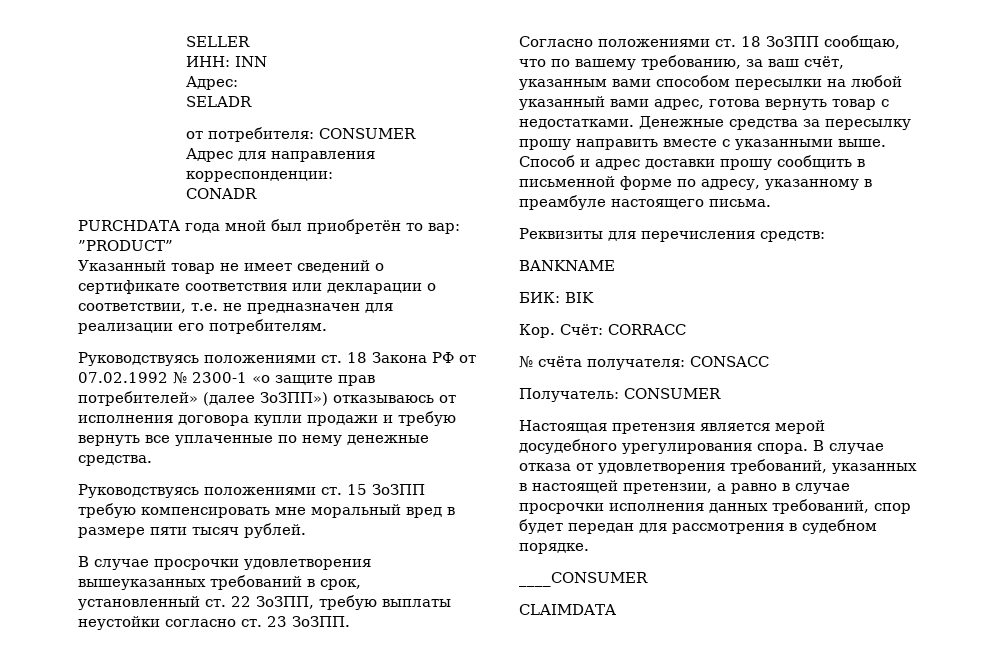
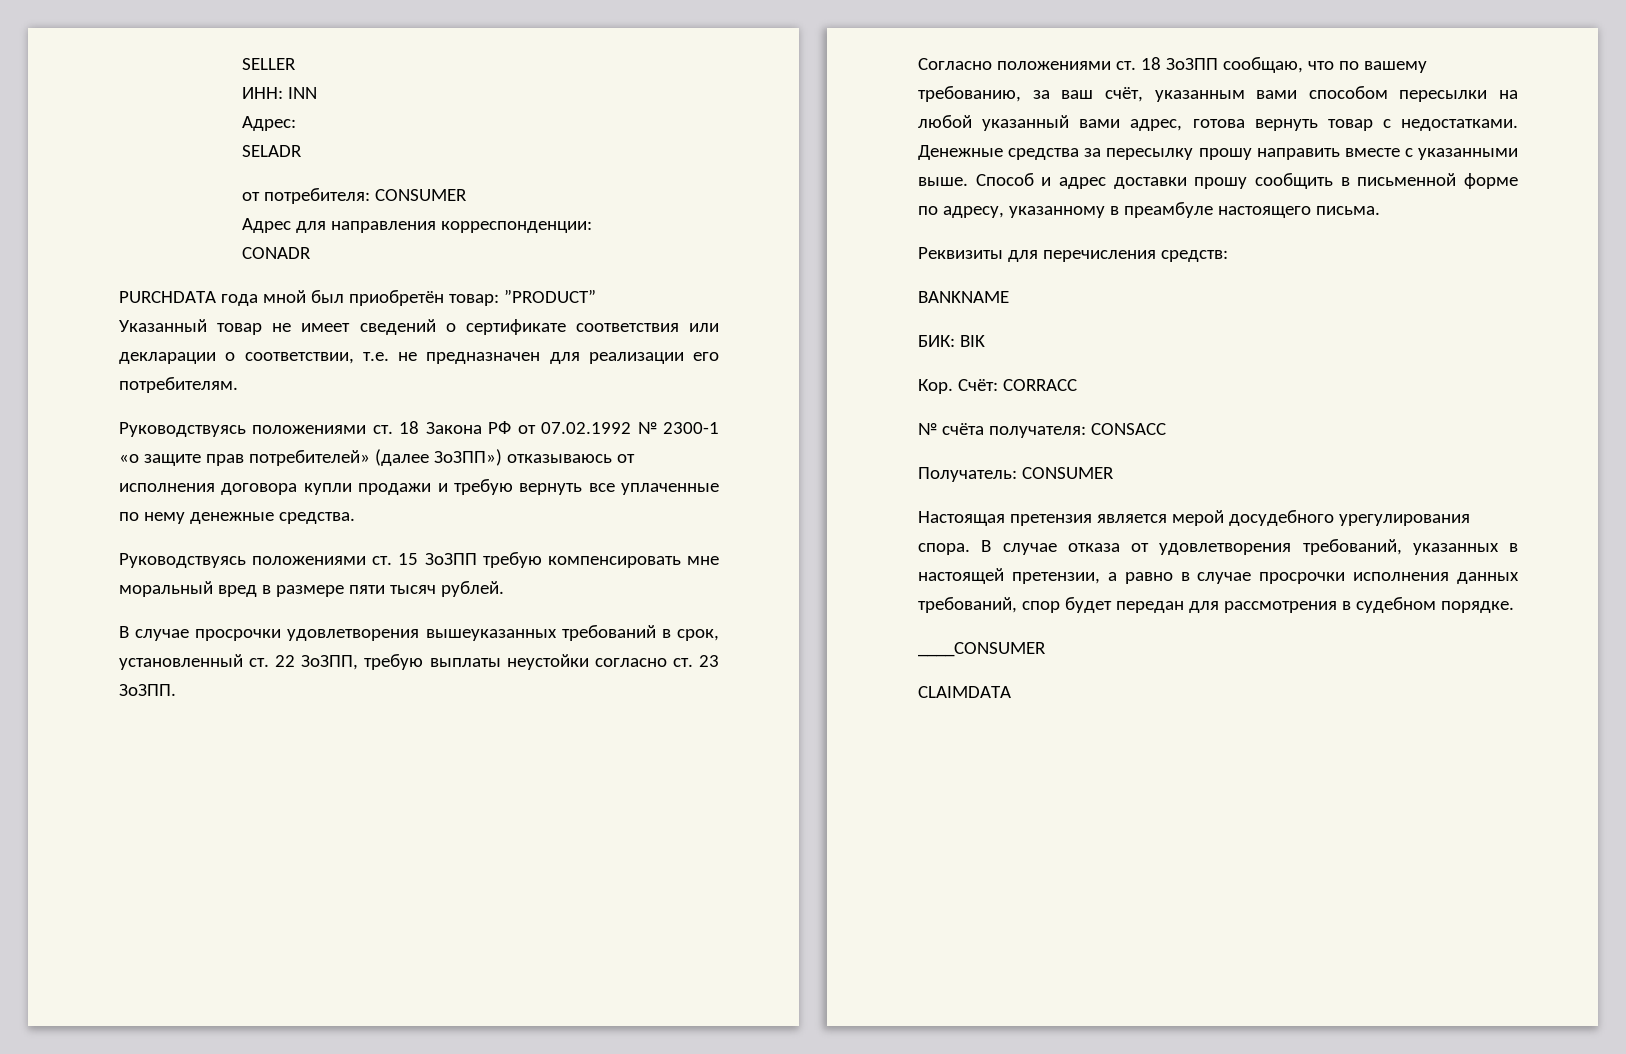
- PURCHDATA года мной был приобретён то вар: ”PRODUCT”
+ PURCHDATA года мной был приобретён товар: ”PRODUCT”

